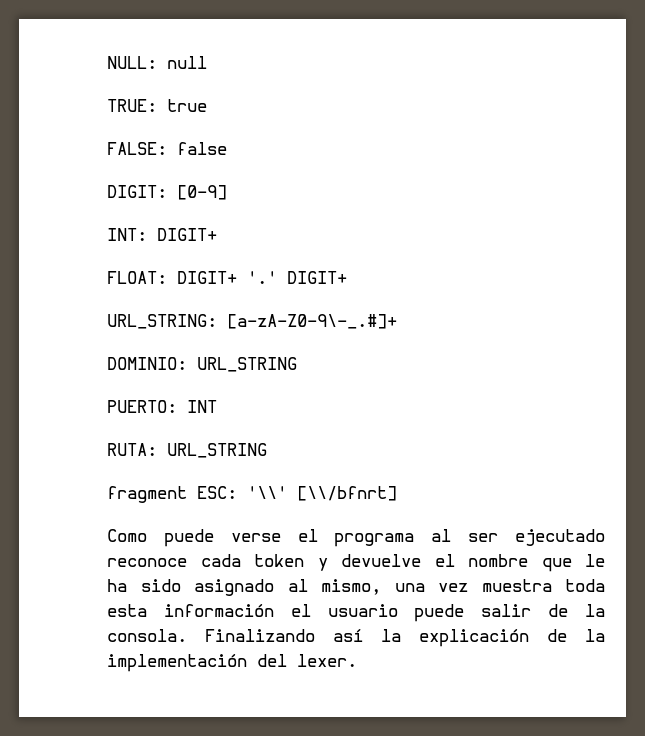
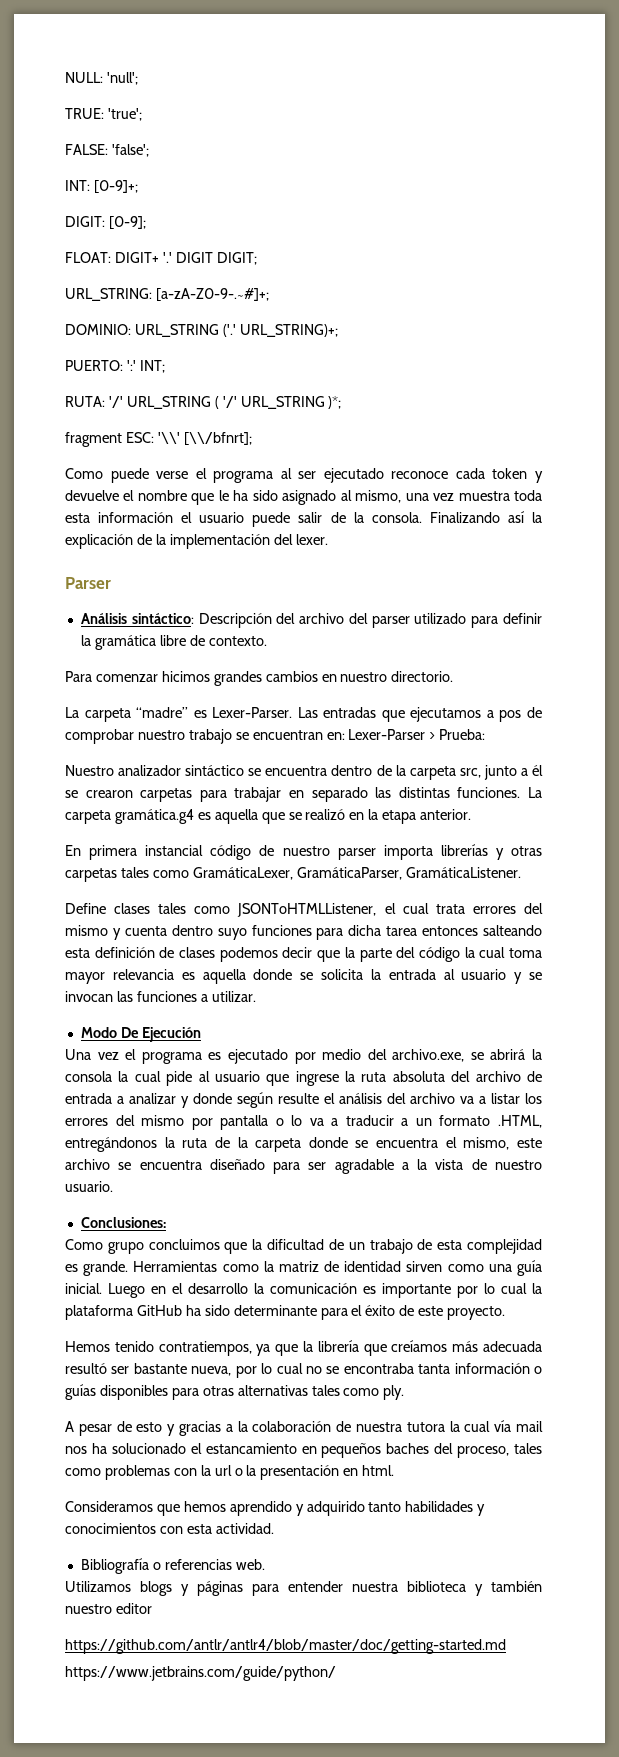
- NULL: null
+ NULL: 'null';
- TRUE: true
+ TRUE: 'true';
- FALSE: false
- DIGIT: [0-9]
- INT: DIGIT+
+ FALSE: 'false';
+ INT: [0-9]+;
+ DIGIT: [0-9];
- FLOAT: DIGIT+ '.' DIGIT+
+ FLOAT: DIGIT+ '.' DIGIT DIGIT;
- URL_STRING: [a-zA-Z0-9\-_.#]+
+ URL_STRING: [a-zA-Z0-9-.~#]+;
- DOMINIO: URL_STRING
+ DOMINIO: URL_STRING ('.' URL_STRING)+;
- PUERTO: INT
+ PUERTO: ':' INT;
- RUTA: URL_STRING
+ RUTA: '/' URL_STRING ( '/' URL_STRING )*;
- fragment ESC: '\\' [\\/bfnrt]
+ fragment ESC: '\\' [\\/bfnrt];
+ Parser
+ Análisis sintáctico: Descripción del archivo del parser utilizado para definir la gramática libre de contexto.
+ Para comenzar hicimos grandes cambios en nuestro directorio.
+ La carpeta “madre” es Lexer-Parser. Las entradas que ejecutamos a pos de comprobar nuestro trabajo se encuentran en: Lexer-Parser > Prueba:
+ Nuestro analizador sintáctico se encuentra dentro de la carpeta src, junto a él se crearon carpetas para trabajar en separado las distintas funciones. La carpeta gramática.g4 es aquella que se realizó en la etapa anterior.
+ En primera instancial código de nuestro parser importa librerías y otras carpetas tales como GramáticaLexer, GramáticaParser, GramáticaListener.
+ Define clases tales como JSONToHTMLListener, el cual trata errores del mismo y cuenta dentro suyo funciones para dicha tarea entonces salteando esta definición de clases podemos decir que la parte del código la cual toma mayor relevancia es aquella donde se solicita la entrada al usuario y se invocan las funciones a utilizar.
+ Modo De Ejecución
+ Una vez el programa es ejecutado por medio del archivo.exe, se abrirá la consola la cual pide al usuario que ingrese la ruta absoluta del archivo de entrada a analizar y donde según resulte el análisis del archivo va a listar los errores del mismo por pantalla o lo va a traducir a un formato .HTML, entregándonos la ruta de la carpeta donde se encuentra el mismo, este archivo se encuentra diseñado para ser agradable a la vista de nuestro usuario.
+ Conclusiones:
+ Como grupo concluimos que la dificultad de un trabajo de esta complejidad es grande. Herramientas como la matriz de identidad sirven como una guía inicial. Luego en el desarrollo la comunicación es importante por lo cual la plataforma GitHub ha sido determinante para el éxito de este proyecto.
+ Hemos tenido contratiempos, ya que la librería que creíamos más adecuada resultó ser bastante nueva, por lo cual no se encontraba tanta información o guías disponibles para otras alternativas tales como ply.
+ A pesar de esto y gracias a la colaboración de nuestra tutora la cual vía mail nos ha solucionado el estancamiento en pequeños baches del proceso, tales como problemas con la url o la presentación en html.
+ Consideramos que hemos aprendido y adquirido tanto habilidades y conocimientos con esta actividad.
+ Bibliografía o referencias web.
+ Utilizamos blogs y páginas para entender nuestra biblioteca y también nuestro editor
+ https://github.com/antlr/antlr4/blob/master/doc/getting-started.md
+ https://www.jetbrains.com/guide/python/

